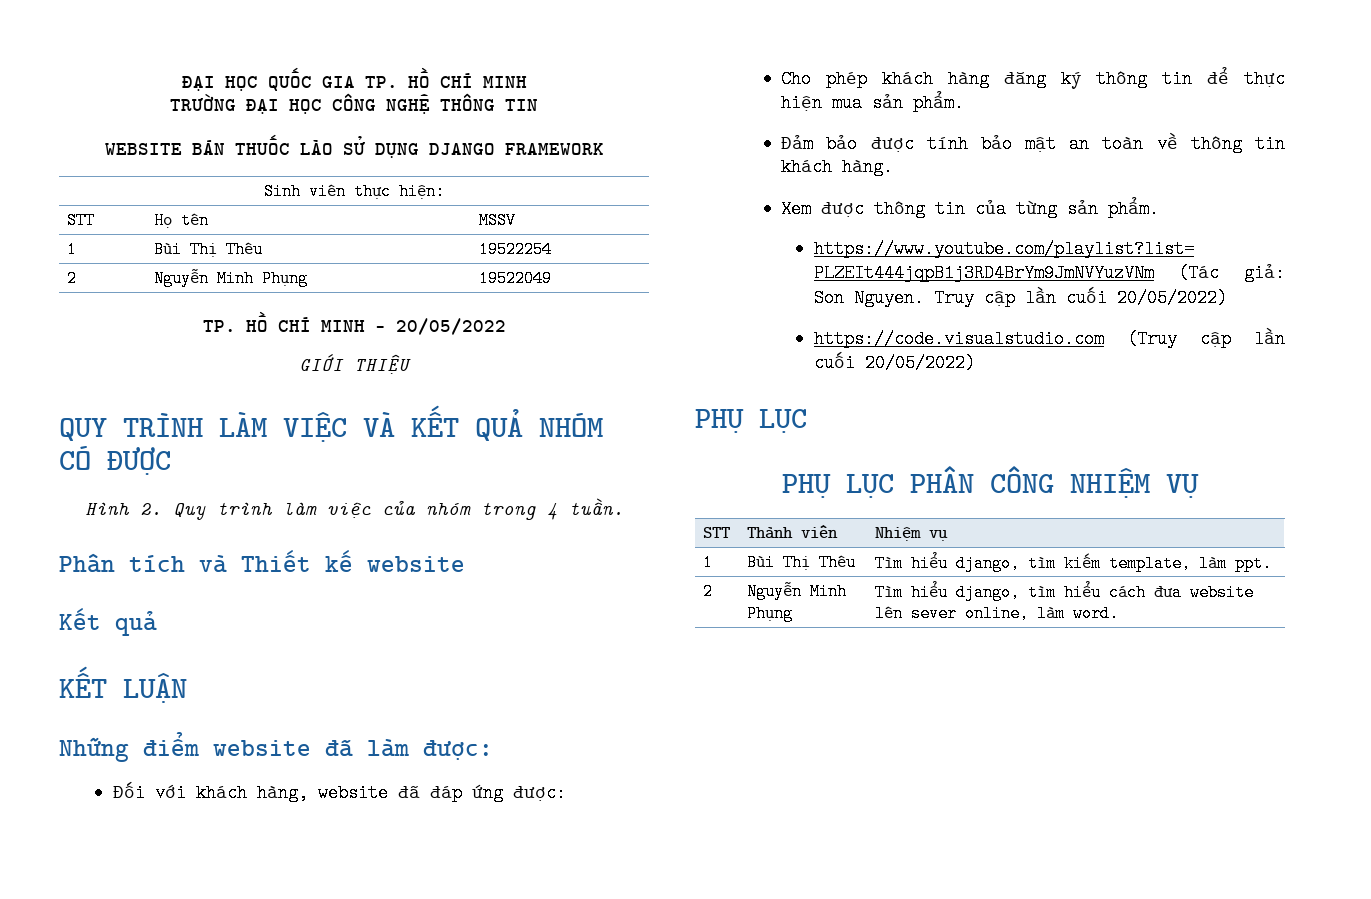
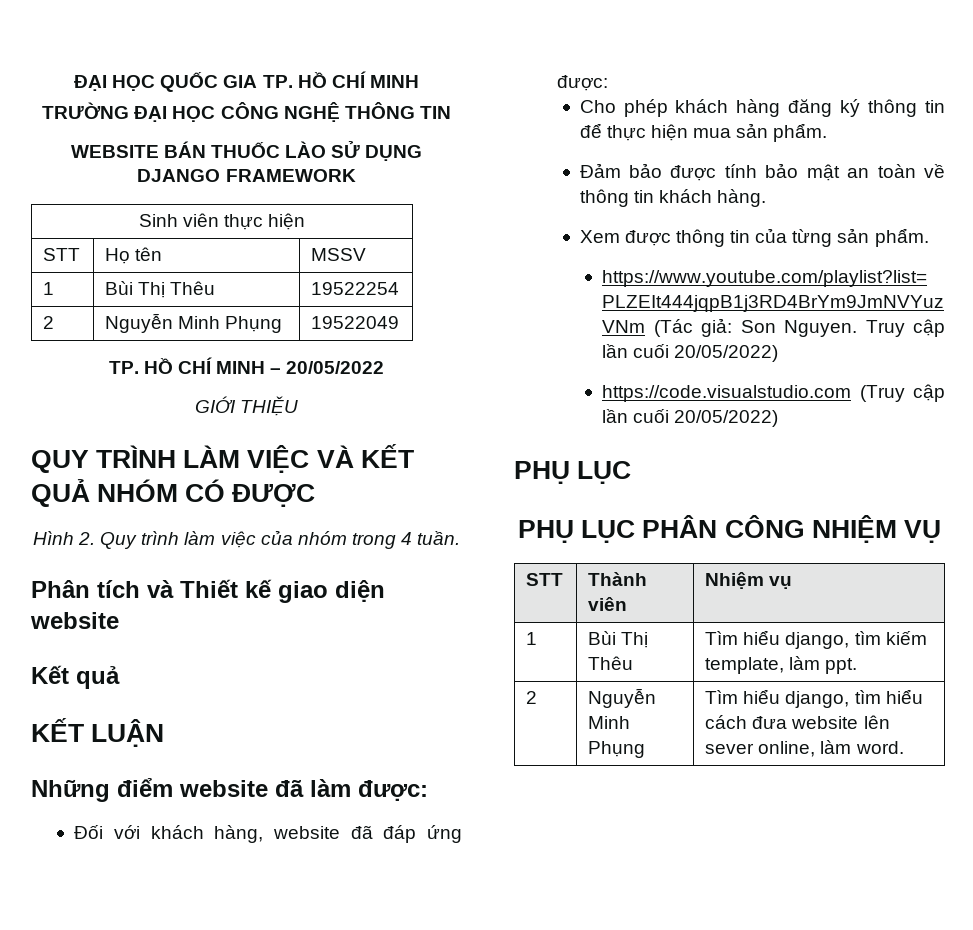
- Sinh viên thực hiện:
+ Sinh viên thực hiện
- Phân tích và Thiết kế website
+ Phân tích và Thiết kế giao diện website

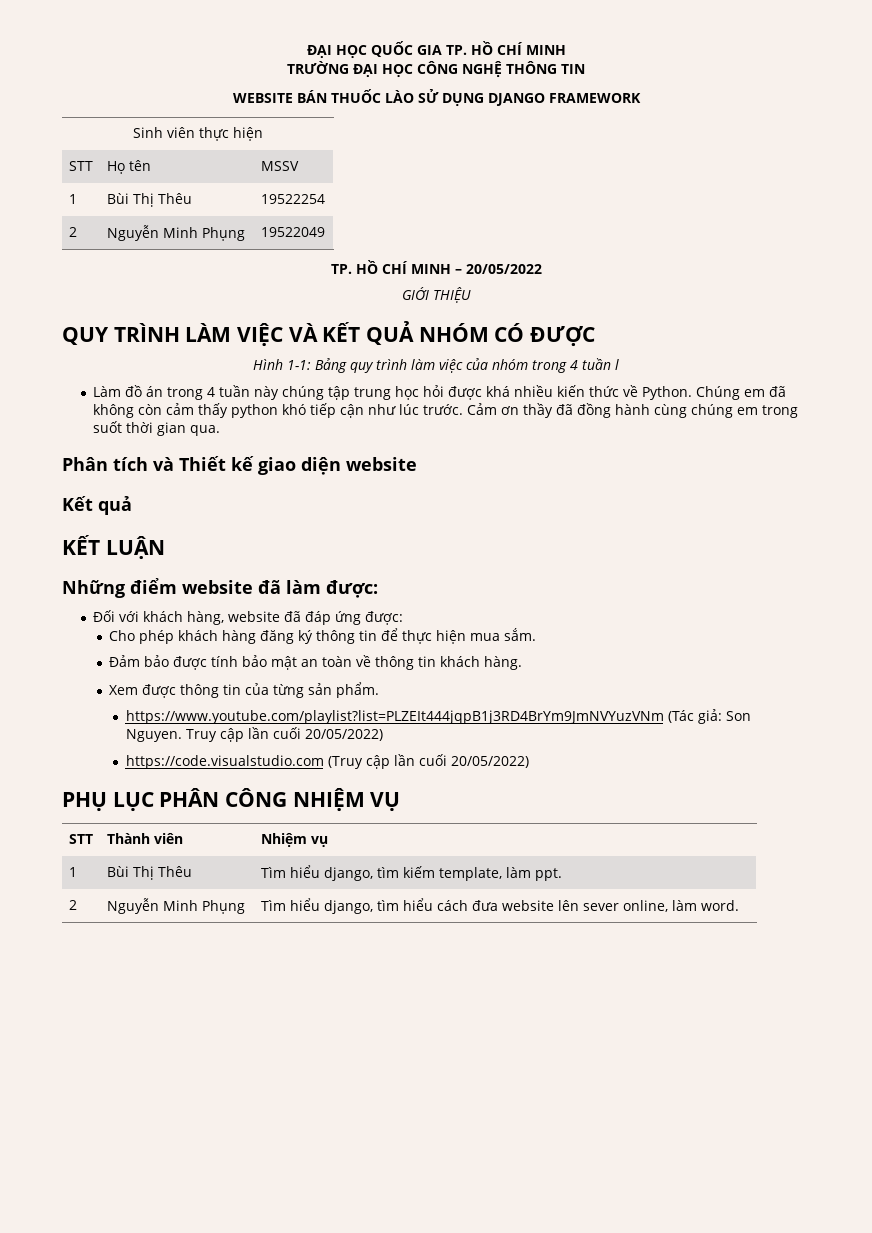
- Hình 2. Quy trình làm việc của nhóm trong 4 tuần.
+ Hình 1-1: Bảng quy trình làm việc của nhóm trong 4 tuần l
+ Làm đồ án trong 4 tuần này chúng tập trung học hỏi được khá nhiều kiến thức về Python. Chúng em đã không còn cảm thấy python khó tiếp cận như lúc trước. Cảm ơn thầy đã đồng hành cùng chúng em trong suốt thời gian qua.
- Cho phép khách hàng đăng ký thông tin để thực hiện mua sản phẩm.
+ Cho phép khách hàng đăng ký thông tin để thực hiện mua sắm.
  https://code.visualstudio.com (Truy cập lần cuối 20/05/2022)
- PHỤ LỤC

